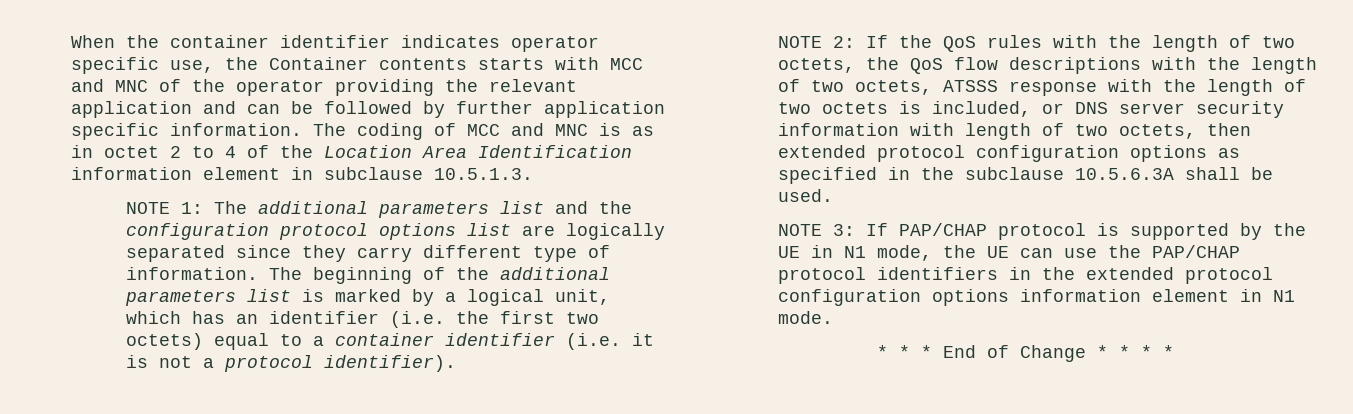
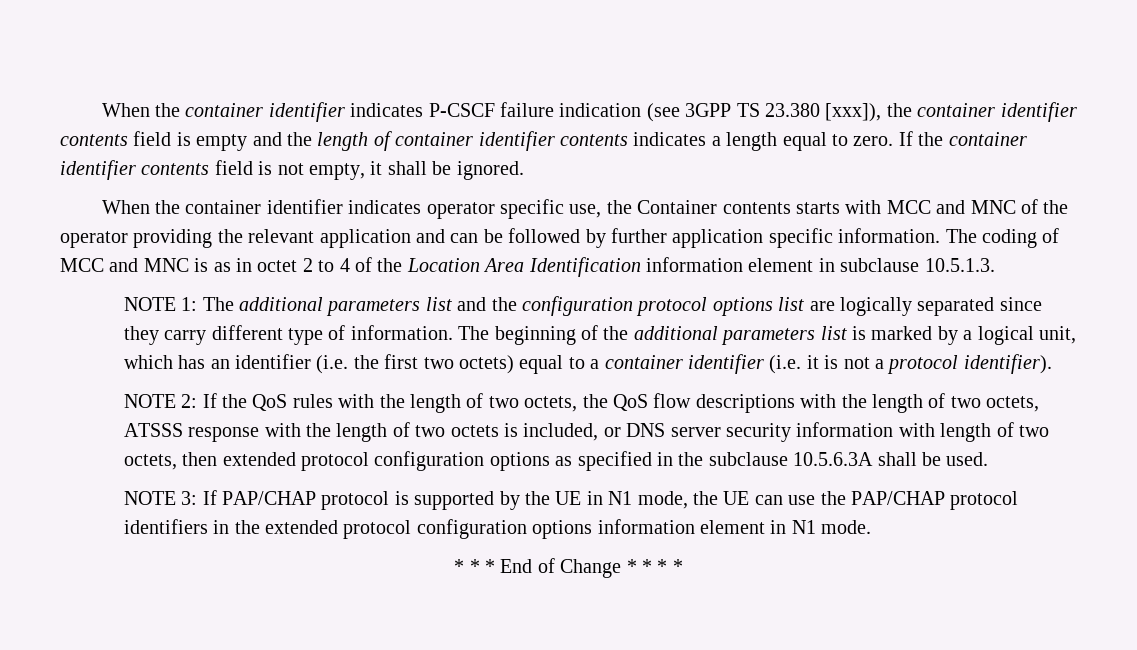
+ When the container identifier indicates P-CSCF failure indication (see 3GPP TS 23.380 [xxx]), the container identifier contents field is empty and the length of container identifier contents indicates a length equal to zero. If the container identifier contents field is not empty, it shall be ignored.

